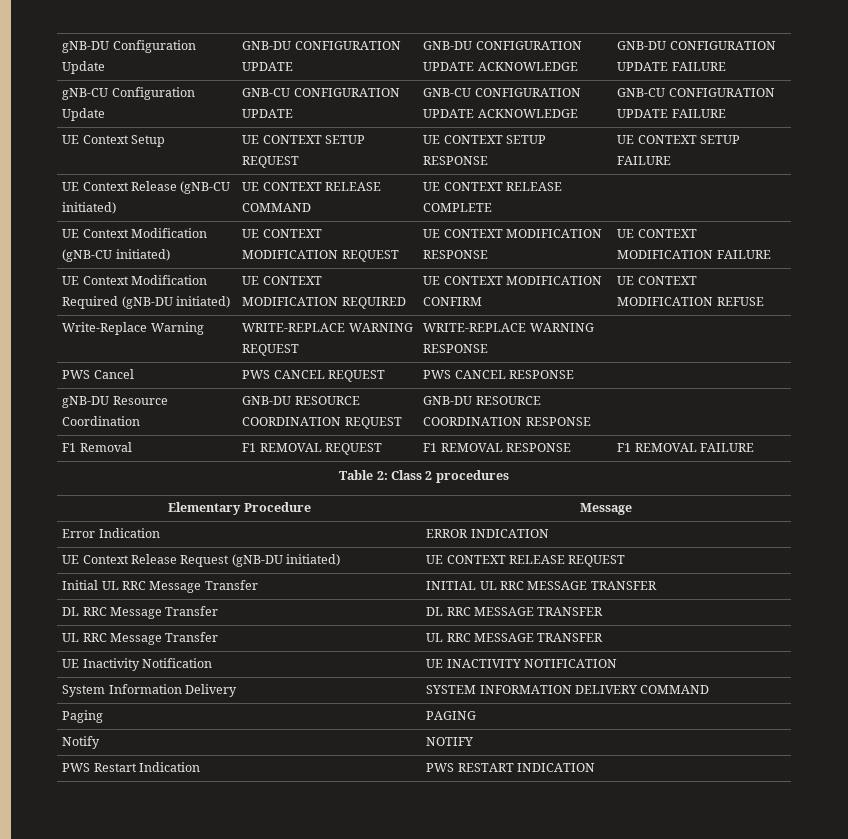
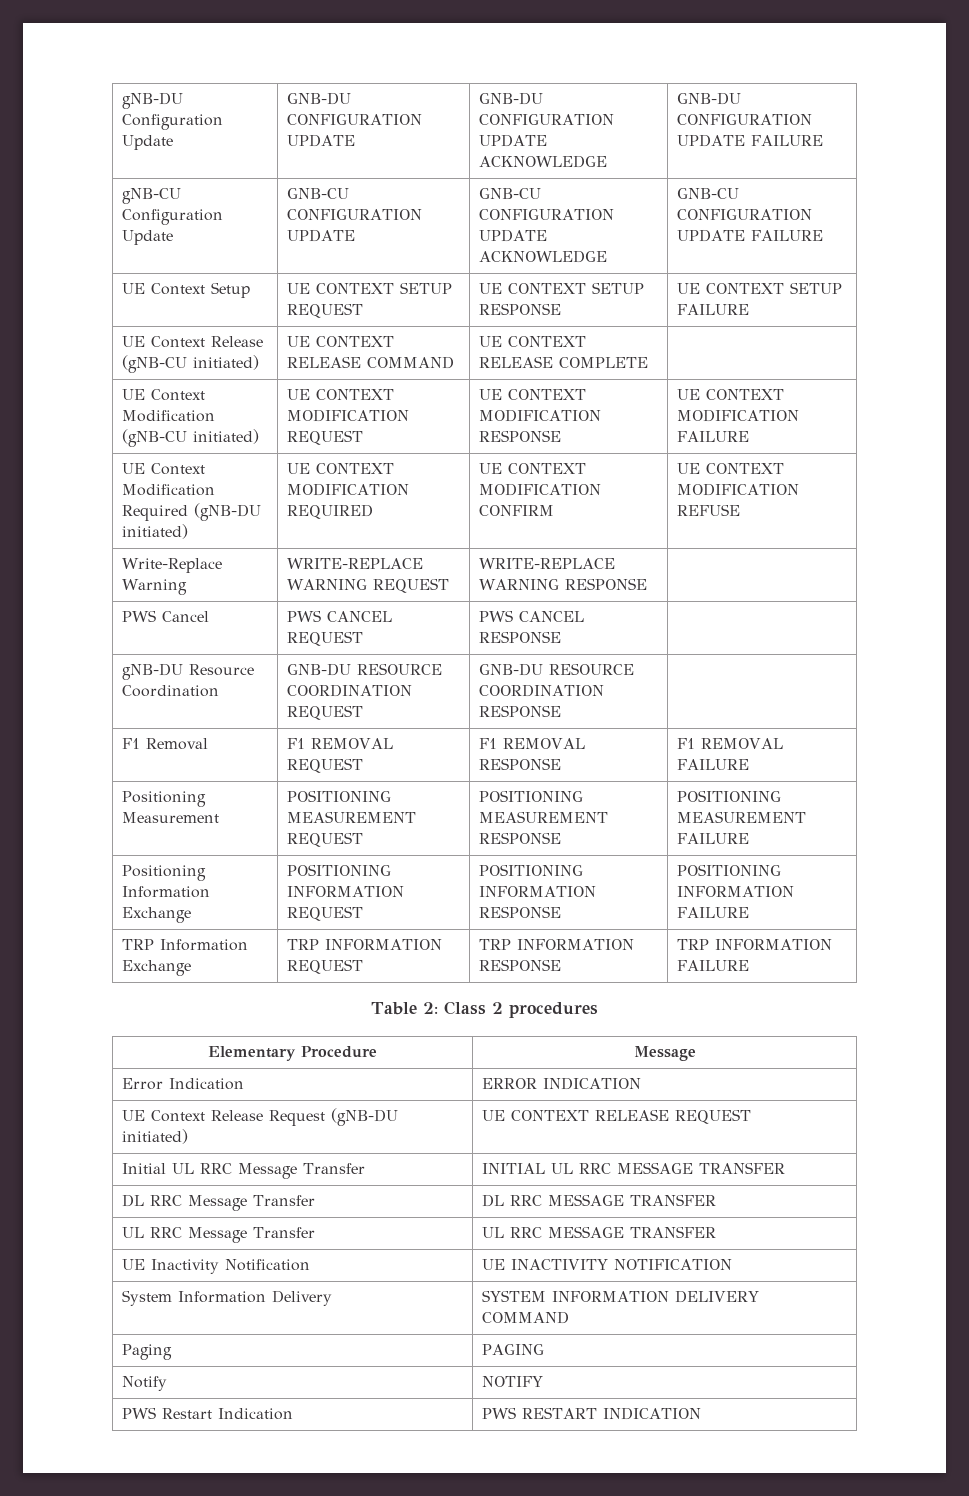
+ Positioning Measurement | POSITIONING MEASUREMENT REQUEST | POSITIONING MEASUREMENT RESPONSE | POSITIONING MEASUREMENT FAILURE
+ Positioning Information Exchange | POSITIONING INFORMATION REQUEST | POSITIONING INFORMATION RESPONSE | POSITIONING INFORMATION FAILURE
+ TRP Information Exchange | TRP INFORMATION REQUEST | TRP INFORMATION RESPONSE | TRP INFORMATION FAILURE

